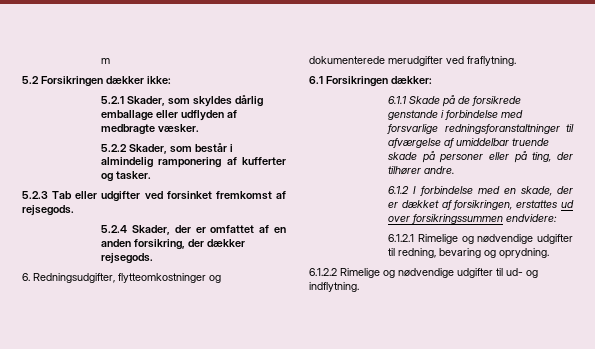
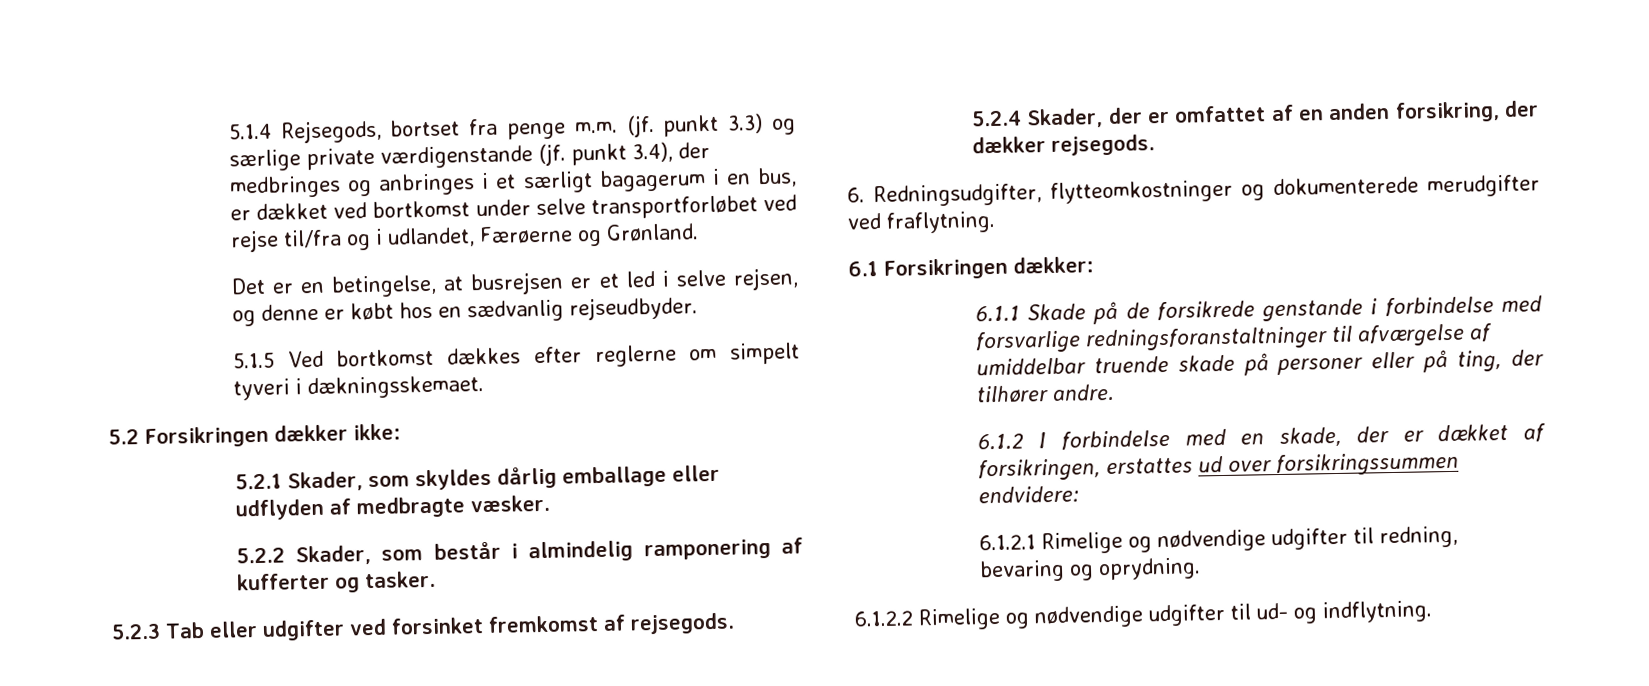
- m
+ 5.1.4 Rejsegods, bortset fra penge m.m. (jf. punkt 3.3) og særlige private værdigenstande (jf. punkt 3.4), der medbringes og anbringes i et særligt bagagerum i en bus, er dækket ved bortkomst under selve transportforløbet ved rejse til/fra og i udlandet, Færøerne og Grønland.
+ Det er en betingelse, at busrejsen er et led i selve rejsen, og denne er købt hos en sædvanlig rejseudbyder.
+ 5.1.5 Ved bortkomst dækkes efter reglerne om simpelt tyveri i dækningsskemaet.

